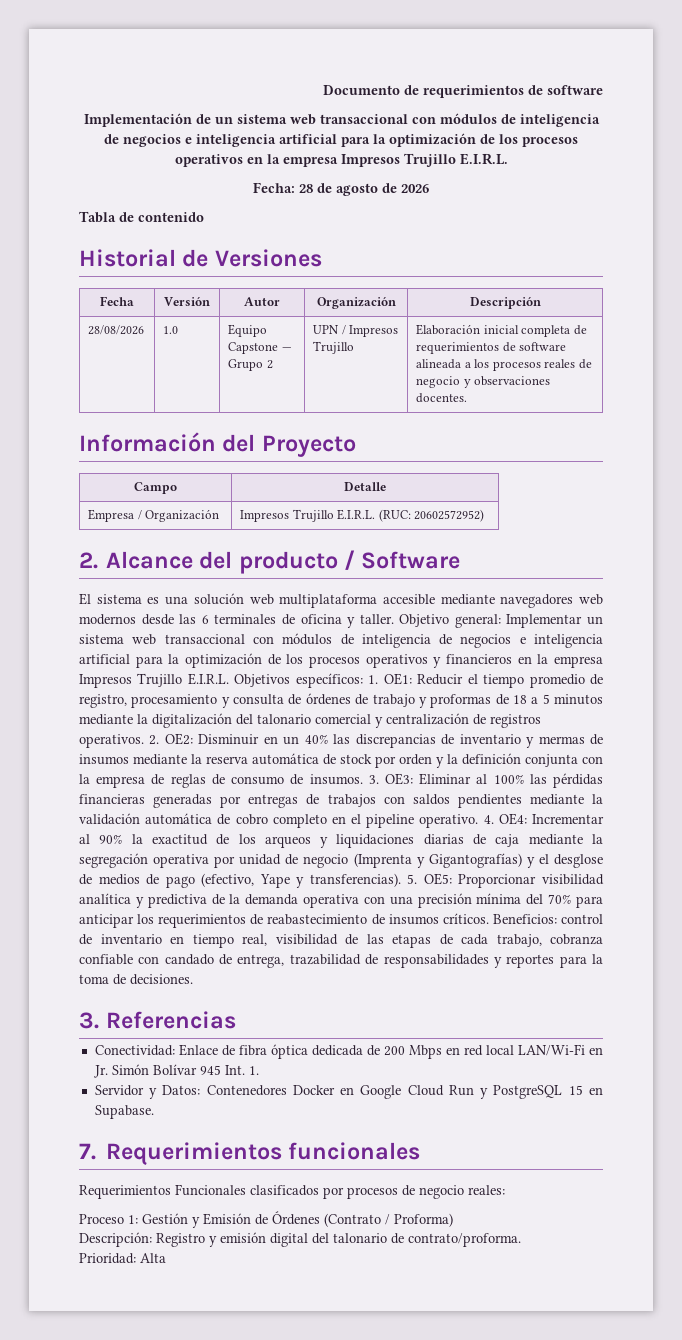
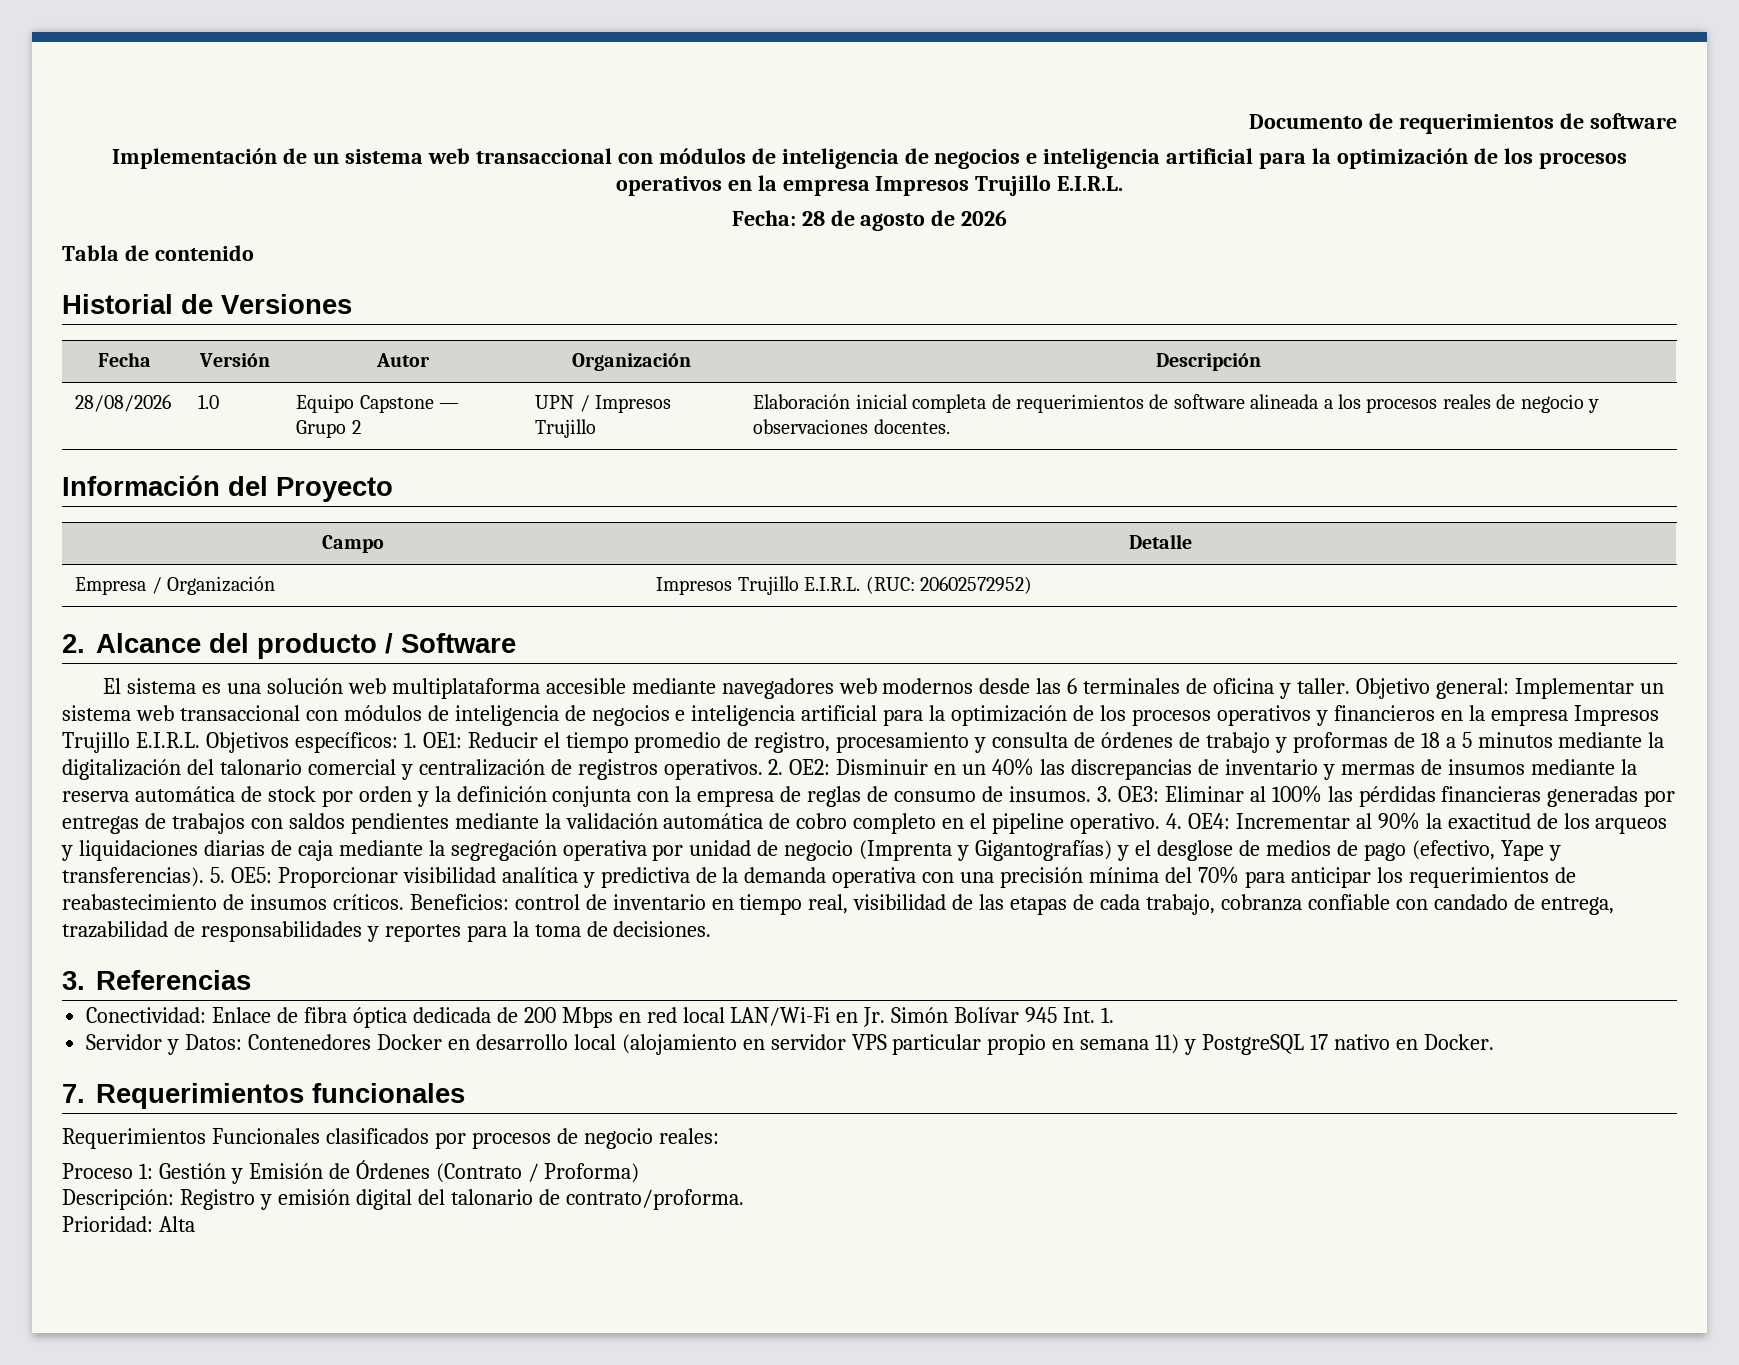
- Servidor y Datos: Contenedores Docker en Google Cloud Run y PostgreSQL 15 en Supabase.
+ Servidor y Datos: Contenedores Docker en desarrollo local (alojamiento en servidor VPS particular propio en semana 11) y PostgreSQL 17 nativo en Docker.

